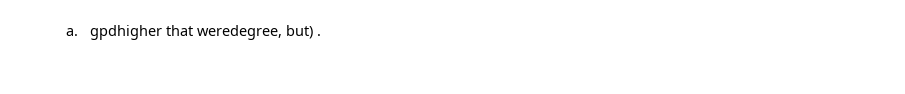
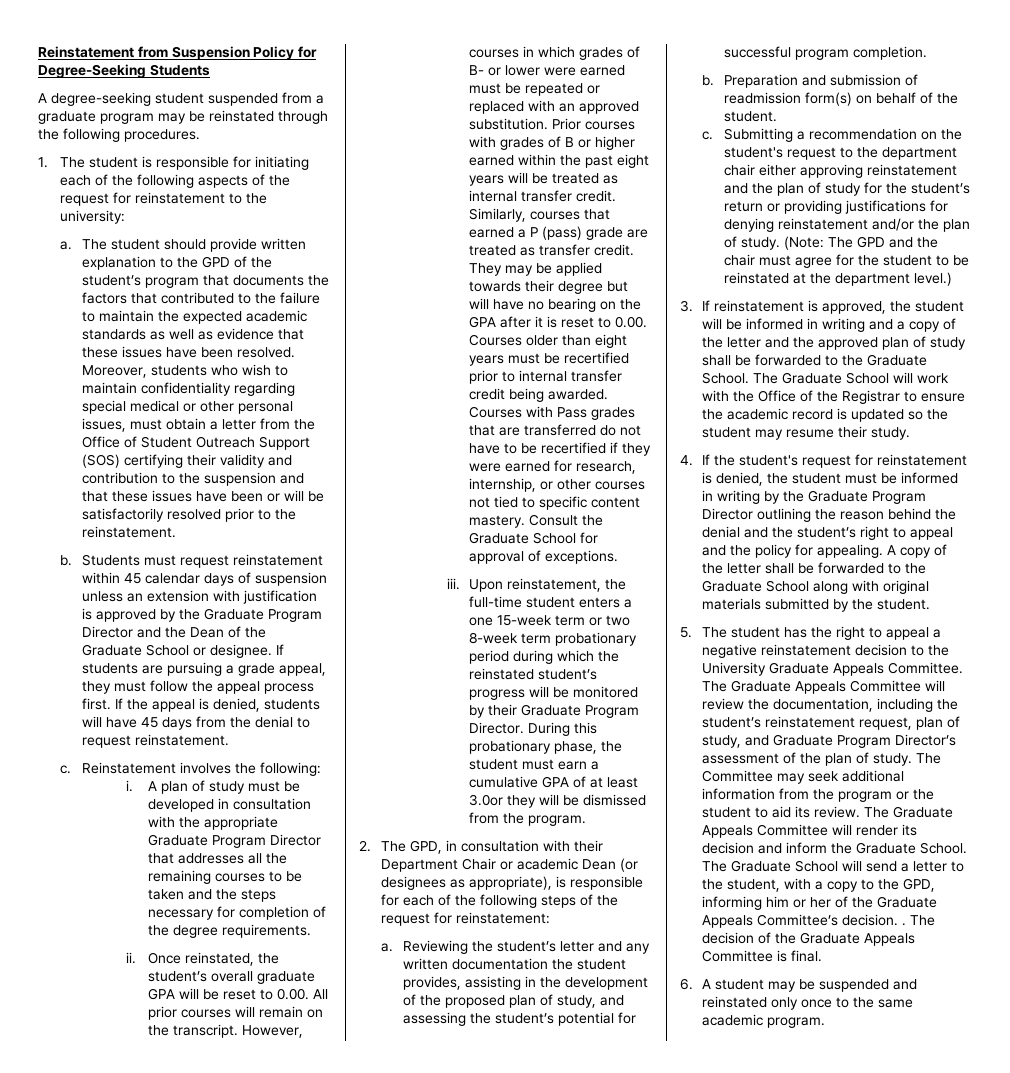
- a. gpdhigher that weredegree, but) .
+ Reinstatement from Suspension Policy for Degree-Seeking Students
+ A degree-seeking student suspended from a graduate program may be reinstated through the following procedures.
+ 1. The student is responsible for initiating each of the following aspects of the request for reinstatement to the university:
+ a. The student should provide written explanation to the GPD of the student’s program that documents the factors that contributed to the failure to maintain the expected academic standards as well as evidence that these issues have been resolved. Moreover, students who wish to maintain confidentiality regarding special medical or other personal issues, must obtain a letter from the Office of Student Outreach Support (SOS) certifying their validity and contribution to the suspension and that these issues have been or will be satisfactorily resolved prior to the reinstatement.
+ b. Students must request reinstatement within 45 calendar days of suspension unless an extension with justification is approved by the Graduate Program Director and the Dean of the Graduate School or designee. If students are pursuing a grade appeal, they must follow the appeal process first. If the appeal is denied, students will have 45 days from the denial to request reinstatement.
+ c. Reinstatement involves the following:
+ i. A plan of study must be developed in consultation with the appropriate Graduate Program Director that addresses all the remaining courses to be taken and the steps necessary for completion of the degree requirements.
+ ii. Once reinstated, the student’s overall graduate GPA will be reset to 0.00. All prior courses will remain on the transcript. However, courses in which grades of B- or lower were earned must be repeated or replaced with an approved substitution. Prior courses with grades of B or higher earned within the past eight years will be treated as internal transfer credit. Similarly, courses that earned a P (pass) grade are treated as transfer credit. They may be applied towards their degree but will have no bearing on the GPA after it is reset to 0.00. Courses older than eight years must be recertified prior to internal transfer credit being awarded. Courses with Pass grades that are transferred do not have to be recertified if they were earned for research, internship, or other courses not tied to specific content mastery. Consult the Graduate School for approval of exceptions.
+ iii. Upon reinstatement, the full-time student enters a one 15-week term or two 8-week term probationary period during which the reinstated student’s progress will be monitored by their Graduate Program Director. During this probationary phase, the student must earn a cumulative GPA of at least 3.0or they will be dismissed from the program.
+ 2. The GPD, in consultation with their Department Chair or academic Dean (or designees as appropriate), is responsible for each of the following steps of the request for reinstatement:
+ a. Reviewing the student’s letter and any written documentation the student provides, assisting in the development of the proposed plan of study, and assessing the student’s potential for successful program completion.
+ b. Preparation and submission of readmission form(s) on behalf of the student.
+ c. Submitting a recommendation on the student's request to the department chair either approving reinstatement and the plan of study for the student’s return or providing justifications for denying reinstatement and/or the plan of study. (Note: The GPD and the chair must agree for the student to be reinstated at the department level.)
+ 3. If reinstatement is approved, the student will be informed in writing and a copy of the letter and the approved plan of study shall be forwarded to the Graduate School. The Graduate School will work with the Office of the Registrar to ensure the academic record is updated so the student may resume their study.
+ 4. If the student's request for reinstatement is denied, the student must be informed in writing by the Graduate Program Director outlining the reason behind the denial and the student’s right to appeal and the policy for appealing. A copy of the letter shall be forwarded to the Graduate School along with original materials submitted by the student.
+ 5. The student has the right to appeal a negative reinstatement decision to the University Graduate Appeals Committee. The Graduate Appeals Committee will review the documentation, including the student’s reinstatement request, plan of study, and Graduate Program Director’s assessment of the plan of study. The Committee may seek additional information from the program or the student to aid its review. The Graduate Appeals Committee will render its decision and inform the Graduate School. The Graduate School will send a letter to the student, with a copy to the GPD, informing him or her of the Graduate Appeals Committee’s decision. . The decision of the Graduate Appeals Committee is final.
+ 6. A student may be suspended and reinstated only once to the same academic program.

